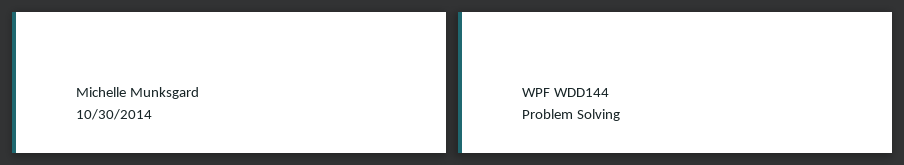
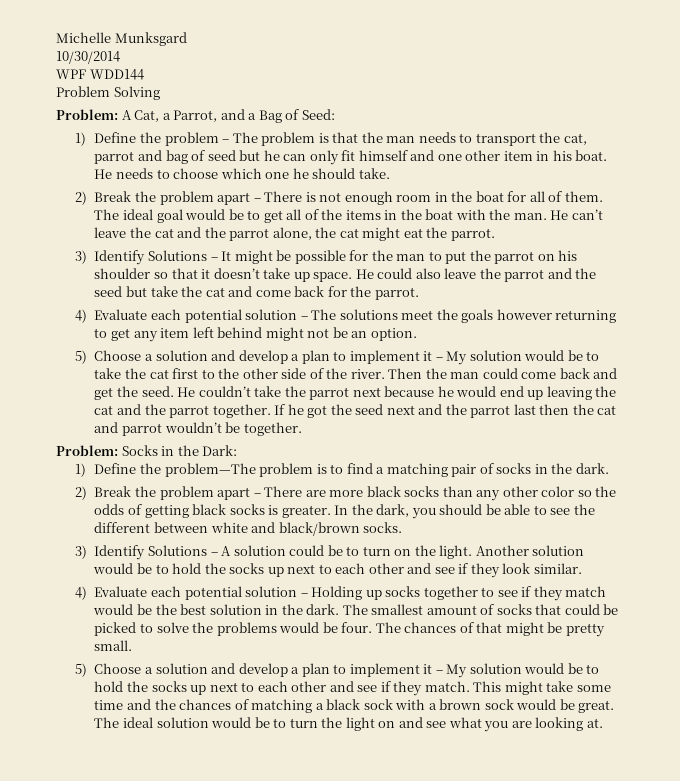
+ Problem: A Cat, a Parrot, and a Bag of Seed:
+ 1) Define the problem – The problem is that the man needs to transport the cat, parrot and bag of seed but he can only fit himself and one other item in his boat. He needs to choose which one he should take.
+ 2) Break the problem apart – There is not enough room in the boat for all of them. The ideal goal would be to get all of the items in the boat with the man. He can’t leave the cat and the parrot alone, the cat might eat the parrot.
+ 3) Identify Solutions – It might be possible for the man to put the parrot on his shoulder so that it doesn’t take up space. He could also leave the parrot and the seed but take the cat and come back for the parrot.
+ 4) Evaluate each potential solution – The solutions meet the goals however returning to get any item left behind might not be an option.
+ 5) Choose a solution and develop a plan to implement it – My solution would be to take the cat first to the other side of the river. Then the man could come back and get the seed. He couldn’t take the parrot next because he would end up leaving the cat and the parrot together. If he got the seed next and the parrot last then the cat and parrot wouldn’t be together.
+ Problem: Socks in the Dark:
+ 1) Define the problem—The problem is to find a matching pair of socks in the dark.
+ 2) Break the problem apart – There are more black socks than any other color so the odds of getting black socks is greater. In the dark, you should be able to see the different between white and black/brown socks.
+ 3) Identify Solutions – A solution could be to turn on the light. Another solution would be to hold the socks up next to each other and see if they look similar.
+ 4) Evaluate each potential solution – Holding up socks together to see if they match would be the best solution in the dark. The smallest amount of socks that could be picked to solve the problems would be four. The chances of that might be pretty small.
+ 5) Choose a solution and develop a plan to implement it – My solution would be to hold the socks up next to each other and see if they match. This might take some time and the chances of matching a black sock with a brown sock would be great. The ideal solution would be to turn the light on and see what you are looking at.

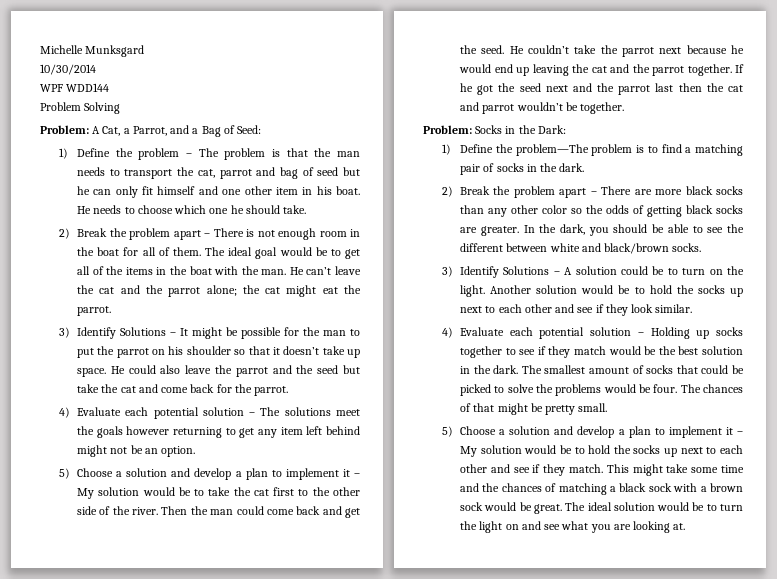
- He can’t leave the cat and the parrot alone, the cat might eat the parrot.
+ He can’t leave the cat and the parrot alone; the cat might eat the parrot.
- 2) Break the problem apart – There are more black socks than any other color so the odds of getting black socks is greater.
+ 2) Break the problem apart – There are more black socks than any other color so the odds of getting black socks are greater.

